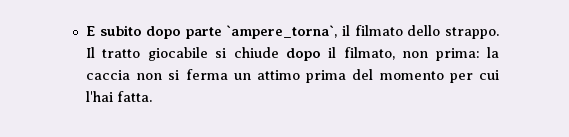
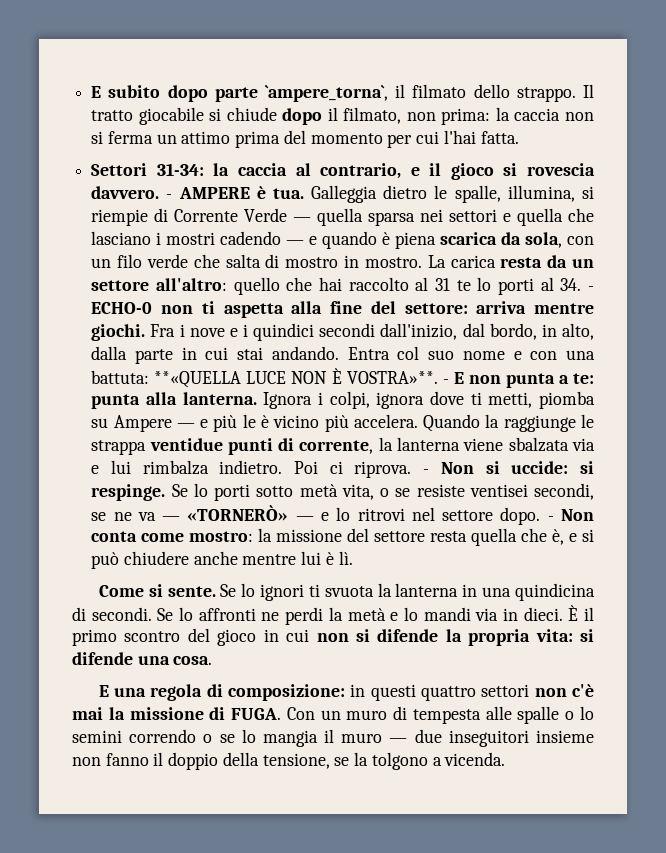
+ Settori 31-34: la caccia al contrario, e il gioco si rovescia davvero. - AMPERE è tua. Galleggia dietro le spalle, illumina, si riempie di Corrente Verde — quella sparsa nei settori e quella che lasciano i mostri cadendo — e quando è piena scarica da sola, con un filo verde che salta di mostro in mostro. La carica resta da un settore all'altro: quello che hai raccolto al 31 te lo porti al 34. - ECHO-0 non ti aspetta alla fine del settore: arriva mentre giochi. Fra i nove e i quindici secondi dall'inizio, dal bordo, in alto, dalla parte in cui stai andando. Entra col suo nome e con una battuta: **«QUELLA LUCE NON È VOSTRA»**. - E non punta a te: punta alla lanterna. Ignora i colpi, ignora dove ti metti, piomba su Ampere — e più le è vicino più accelera. Quando la raggiunge le strappa ventidue punti di corrente, la lanterna viene sbalzata via e lui rimbalza indietro. Poi ci riprova. - Non si uccide: si respinge. Se lo porti sotto metà vita, o se resiste ventisei secondi, se ne va — «TORNERÒ» — e lo ritrovi nel settore dopo. - Non conta come mostro: la missione del settore resta quella che è, e si può chiudere anche mentre lui è lì.
+ Come si sente. Se lo ignori ti svuota la lanterna in una quindicina di secondi. Se lo affronti ne perdi la metà e lo mandi via in dieci. È il primo scontro del gioco in cui non si difende la propria vita: si difende una cosa.
+ E una regola di composizione: in questi quattro settori non c'è mai la missione di FUGA. Con un muro di tempesta alle spalle o lo semini correndo o se lo mangia il muro — due inseguitori insieme non fanno il doppio della tensione, se la tolgono a vicenda.

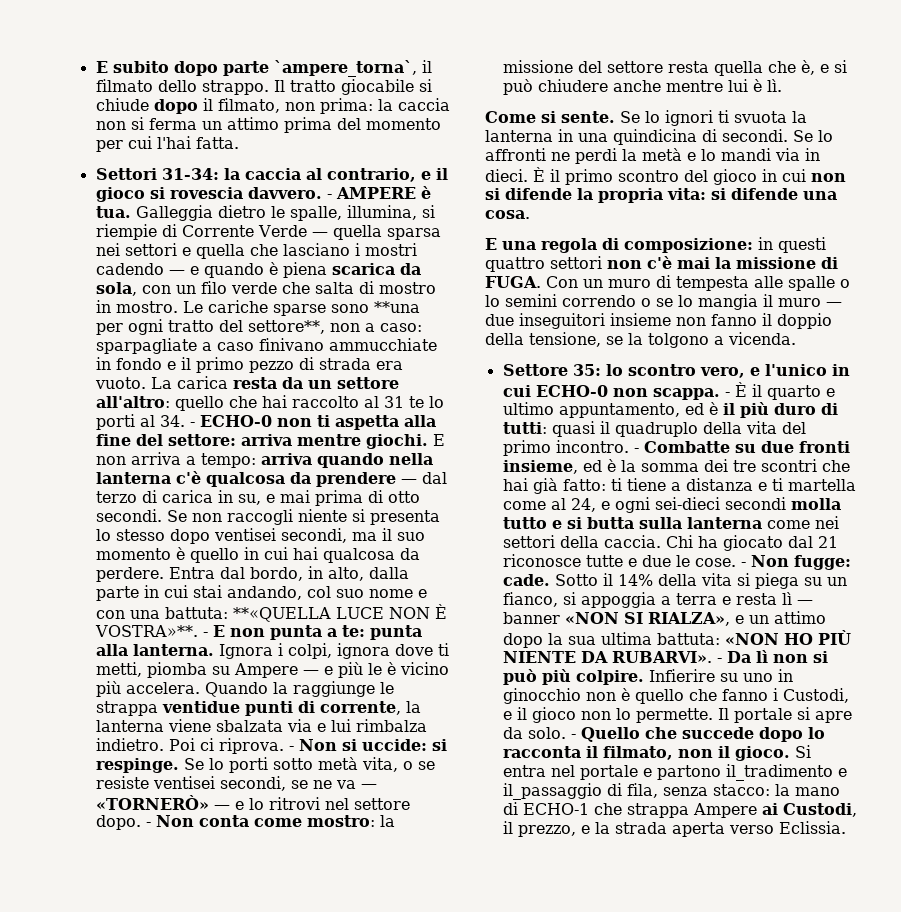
+ Le cariche sparse sono **una per ogni tratto del settore**, non a caso: sparpagliate a caso finivano ammucchiate in fondo e il primo pezzo di strada era vuoto.
- Fra i nove e i quindici secondi dall'inizio, dal bordo, in alto, dalla parte in cui stai andando. Entra col suo nome e con una battuta: **«QUELLA LUCE NON È VOSTRA»**.
+ E non arriva a tempo: arriva quando nella lanterna c'è qualcosa da prendere — dal terzo di carica in su, e mai prima di otto secondi. Se non raccogli niente si presenta lo stesso dopo ventisei secondi, ma il suo momento è quello in cui hai qualcosa da perdere. Entra dal bordo, in alto, dalla parte in cui stai andando, col suo nome e con una battuta: **«QUELLA LUCE NON È VOSTRA»**.
+ Settore 35: lo scontro vero, e l'unico in cui ECHO-0 non scappa. - È il quarto e ultimo appuntamento, ed è il più duro di tutti: quasi il quadruplo della vita del primo incontro. - Combatte su due fronti insieme, ed è la somma dei tre scontri che hai già fatto: ti tiene a distanza e ti martella come al 24, e ogni sei-dieci secondi molla tutto e si butta sulla lanterna come nei settori della caccia. Chi ha giocato dal 21 riconosce tutte e due le cose. - Non fugge: cade. Sotto il 14% della vita si piega su un fianco, si appoggia a terra e resta lì — banner «NON SI RIALZA», e un attimo dopo la sua ultima battuta: «NON HO PIÙ NIENTE DA RUBARVI». - Da lì non si può più colpire. Infierire su uno in ginocchio non è quello che fanno i Custodi, e il gioco non lo permette. Il portale si apre da solo. - Quello che succede dopo lo racconta il filmato, non il gioco. Si entra nel portale e partono il_tradimento e il_passaggio di fila, senza stacco: la mano di ECHO-1 che strappa Ampere ai Custodi, il prezzo, e la strada aperta verso Eclissia.

